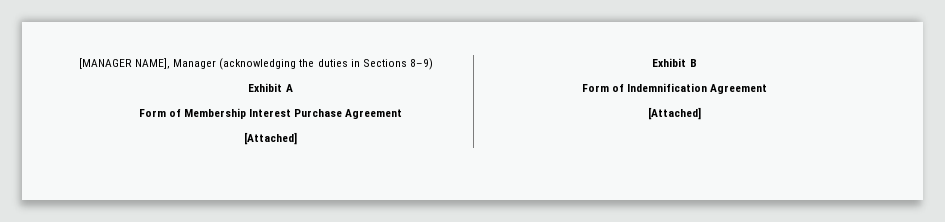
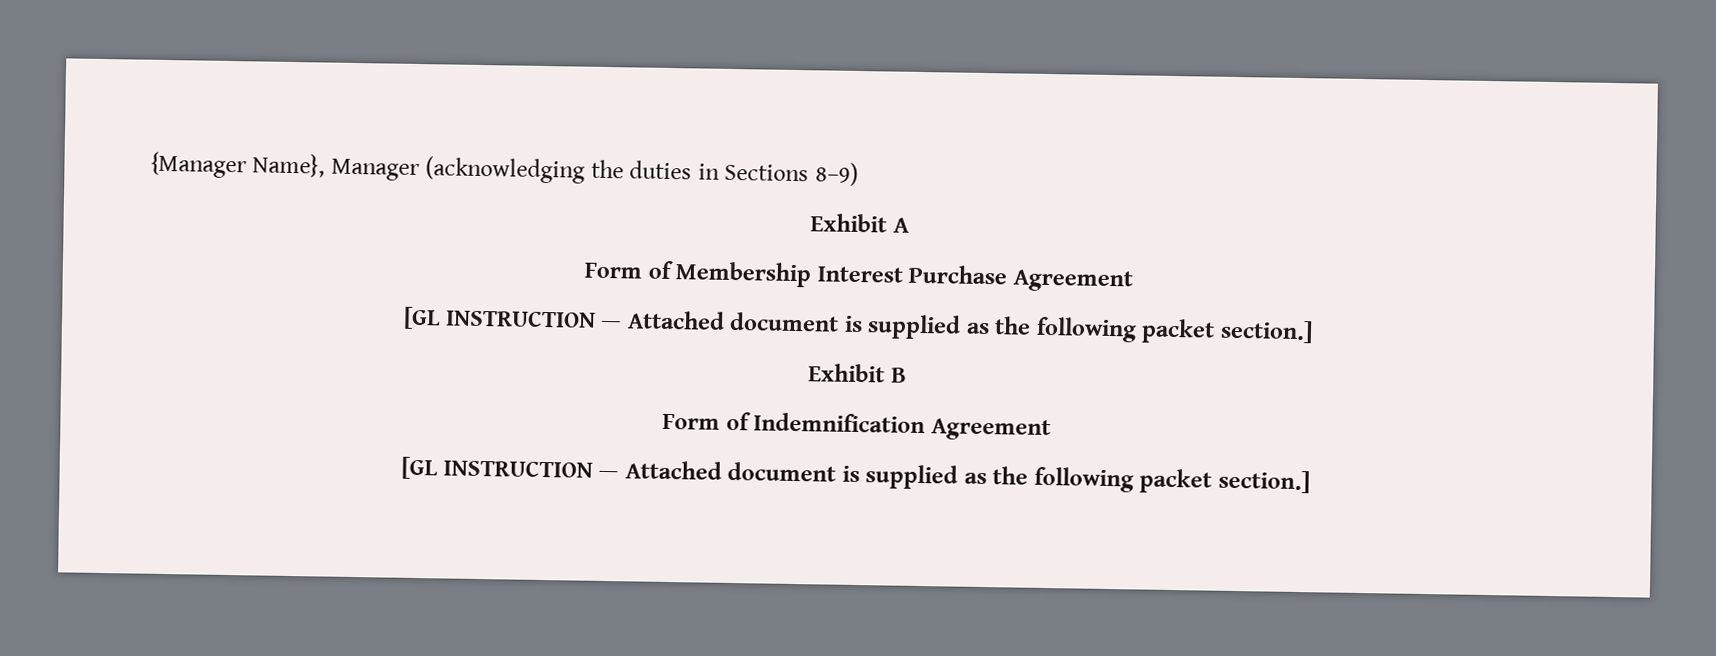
- [MANAGER NAME], Manager (acknowledging the duties in Sections 8–9)
+ {Manager Name}, Manager (acknowledging the duties in Sections 8–9)
  Form of Membership Interest Purchase Agreement
- [Attached]
+ [GL INSTRUCTION — Attached document is supplied as the following packet section.]
  Form of Indemnification Agreement
- [Attached]
+ [GL INSTRUCTION — Attached document is supplied as the following packet section.]

